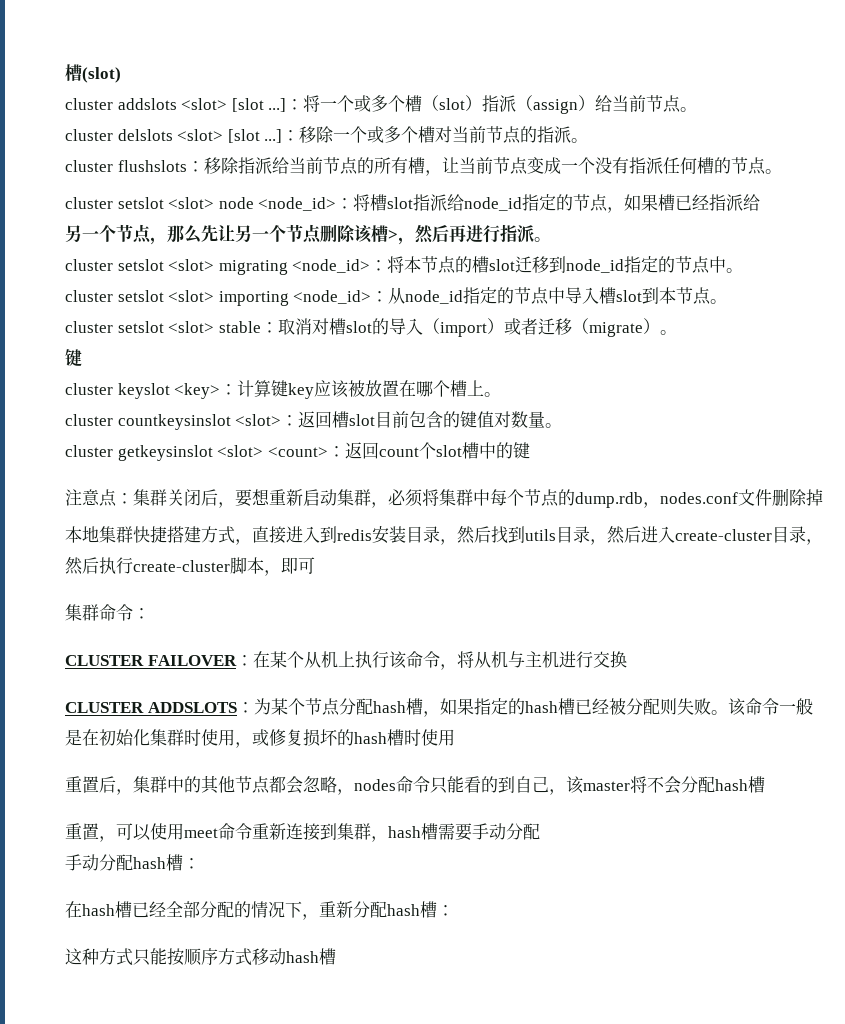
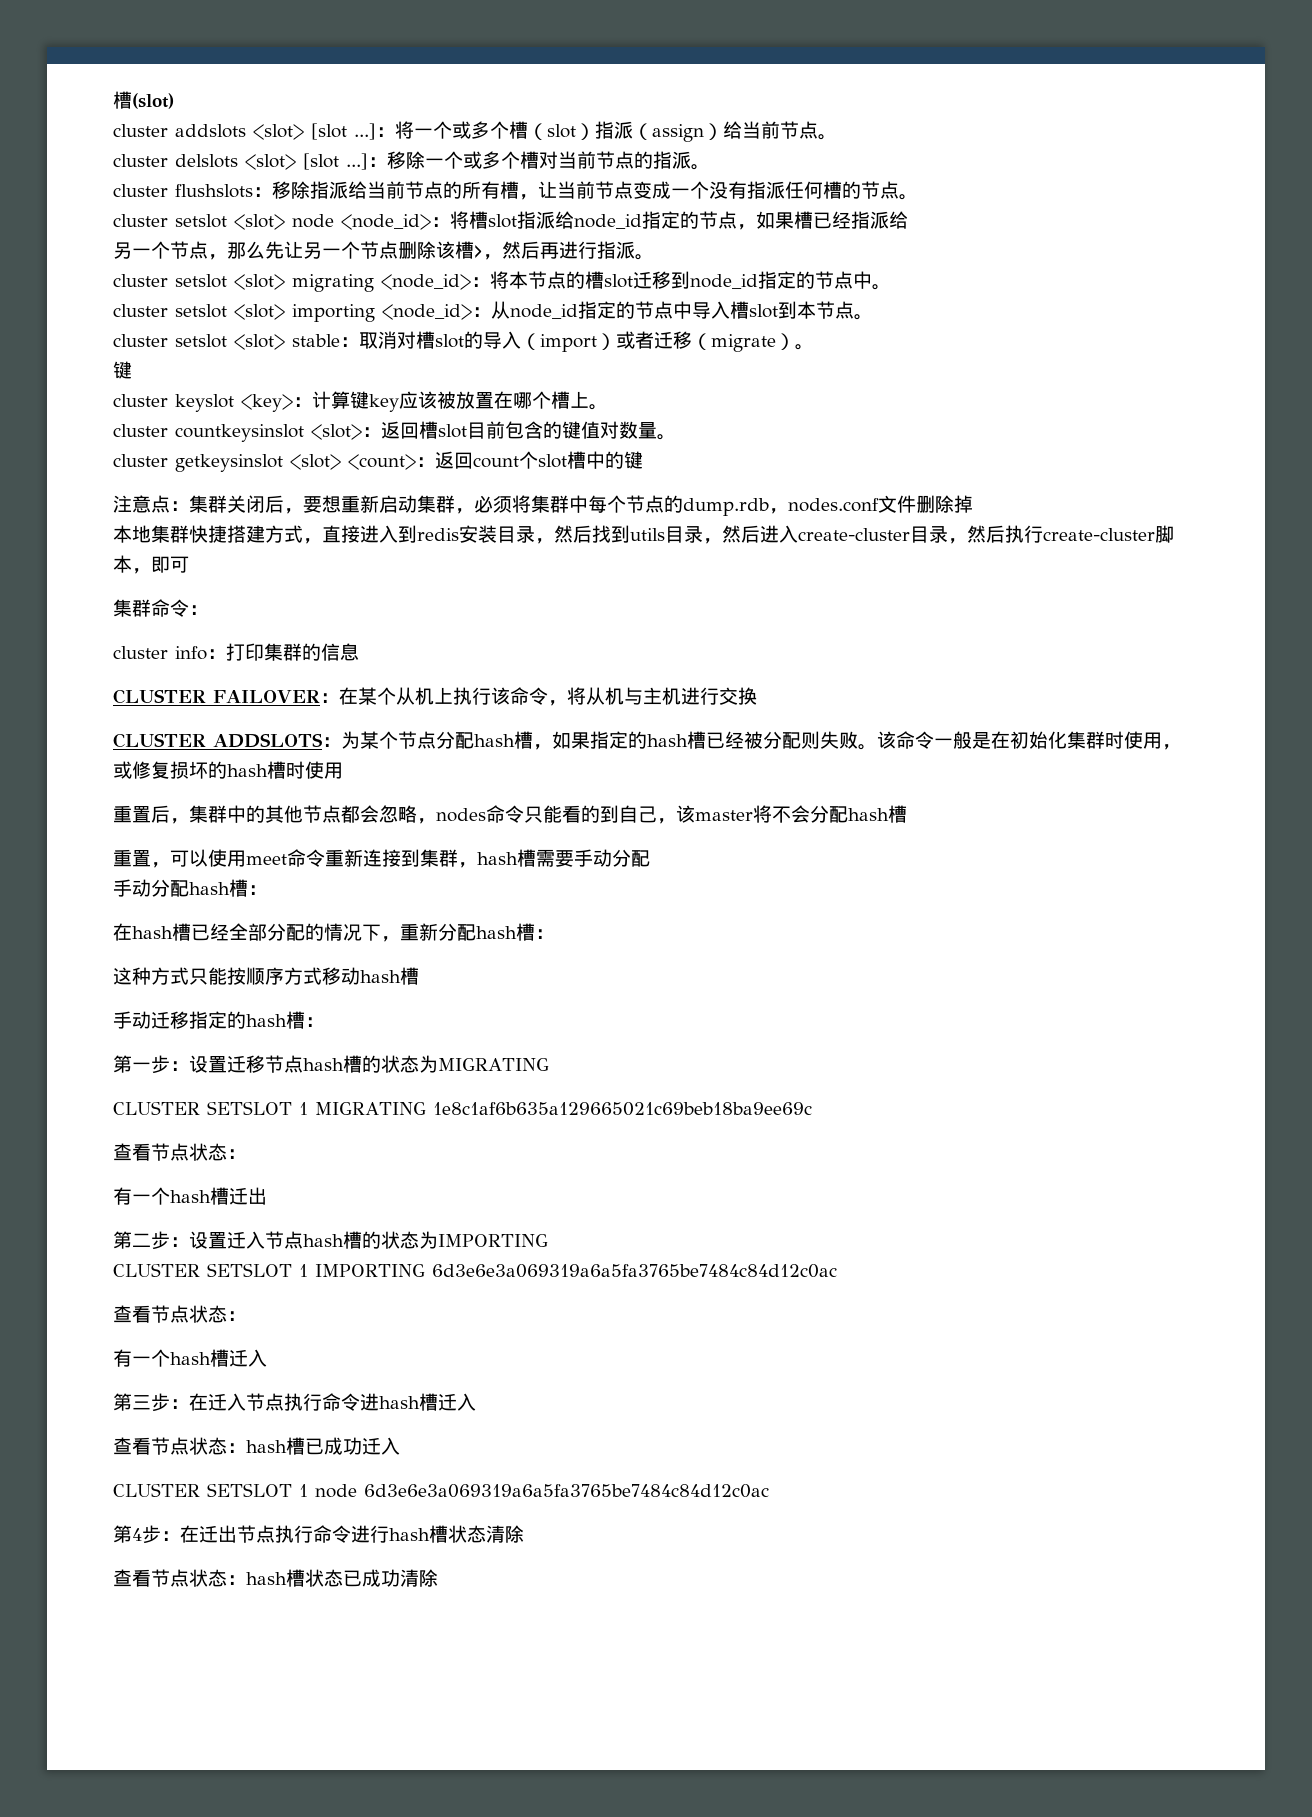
+ cluster info：打印集群的信息
+ 手动迁移指定的hash槽：
+ 第一步：设置迁移节点hash槽的状态为MIGRATING
+ CLUSTER SETSLOT 1 MIGRATING 1e8c1af6b635a129665021c69beb18ba9ee69c
+ 查看节点状态：
+ 有一个hash槽迁出
+ 第二步：设置迁入节点hash槽的状态为IMPORTING
+ CLUSTER SETSLOT 1 IMPORTING 6d3e6e3a069319a6a5fa3765be7484c84d12c0ac
+ 查看节点状态：
+ 有一个hash槽迁入
+ 第三步：在迁入节点执行命令进hash槽迁入
+ 查看节点状态：hash槽已成功迁入
+ CLUSTER SETSLOT 1 node 6d3e6e3a069319a6a5fa3765be7484c84d12c0ac
+ 第4步：在迁出节点执行命令进行hash槽状态清除
+ 查看节点状态：hash槽状态已成功清除

